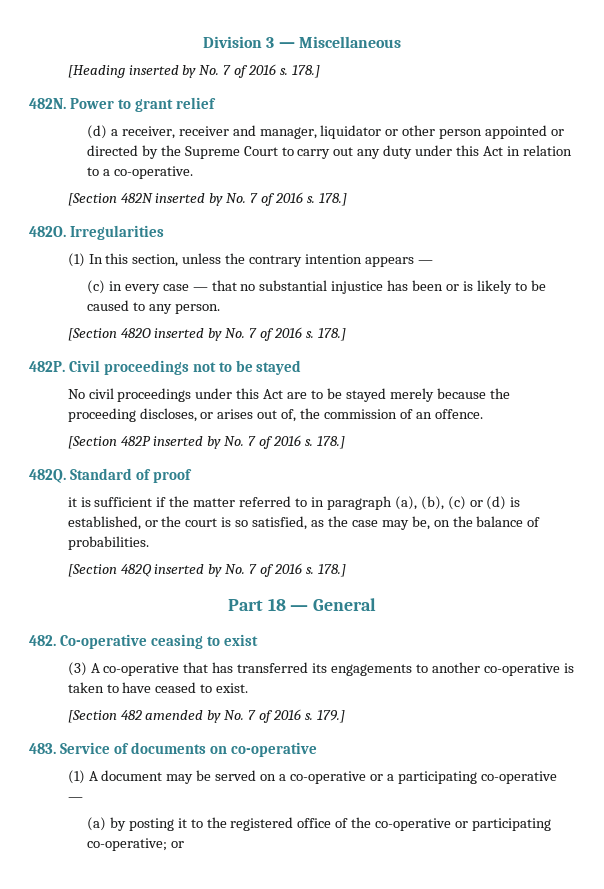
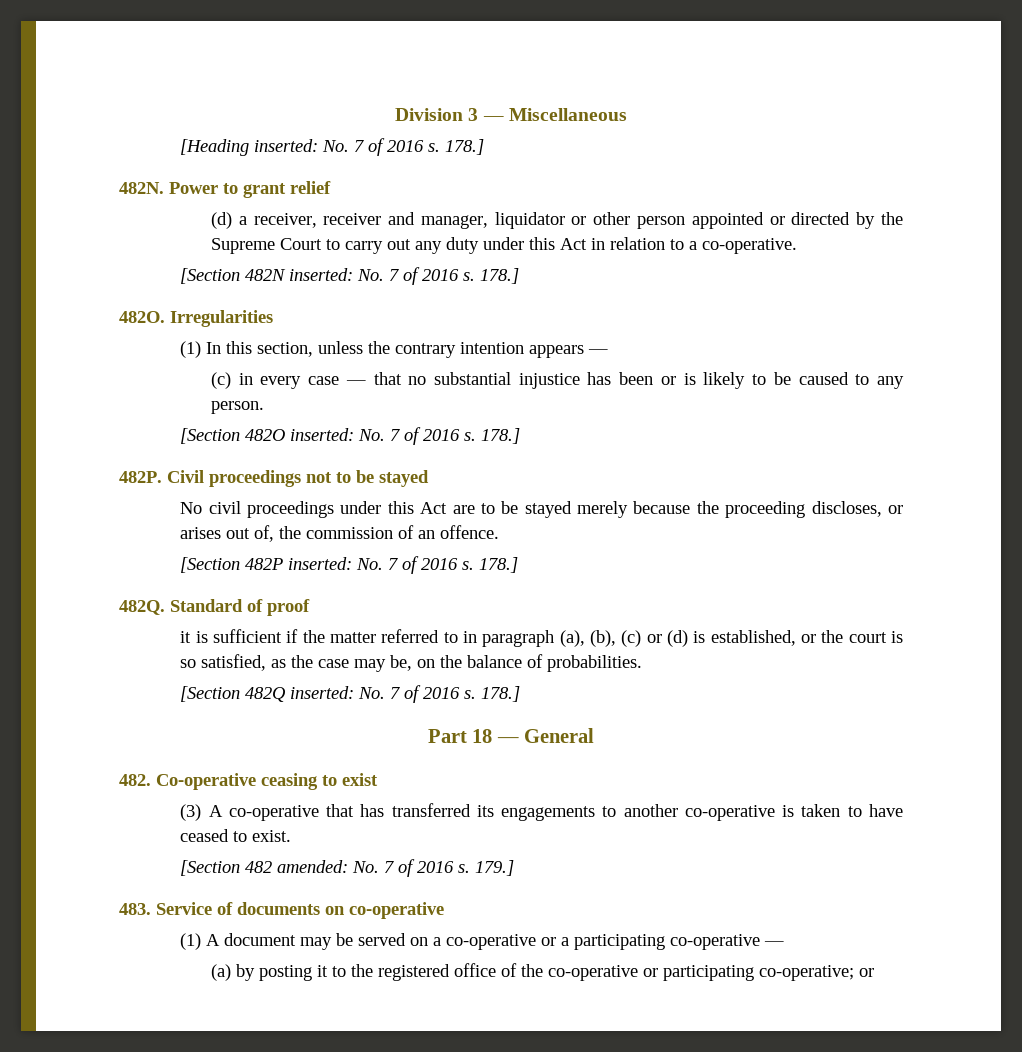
- [Heading inserted by No. 7 of 2016 s.
+ [Heading inserted: No. 7 of 2016 s.
- [Section 482N inserted by No. 7 of 2016 s.
+ [Section 482N inserted: No. 7 of 2016 s.
- [Section 482O inserted by No. 7 of 2016 s.
+ [Section 482O inserted: No. 7 of 2016 s.
- [Section 482P inserted by No. 7 of 2016 s.
+ [Section 482P inserted: No. 7 of 2016 s.
- [Section 482Q inserted by No. 7 of 2016 s.
+ [Section 482Q inserted: No. 7 of 2016 s.
- [Section 482 amended by No. 7 of 2016 s.
+ [Section 482 amended: No. 7 of 2016 s.

